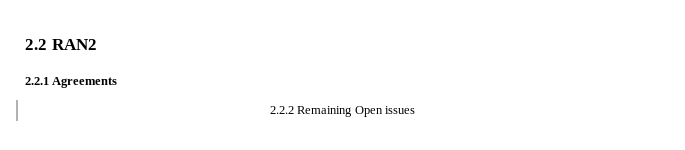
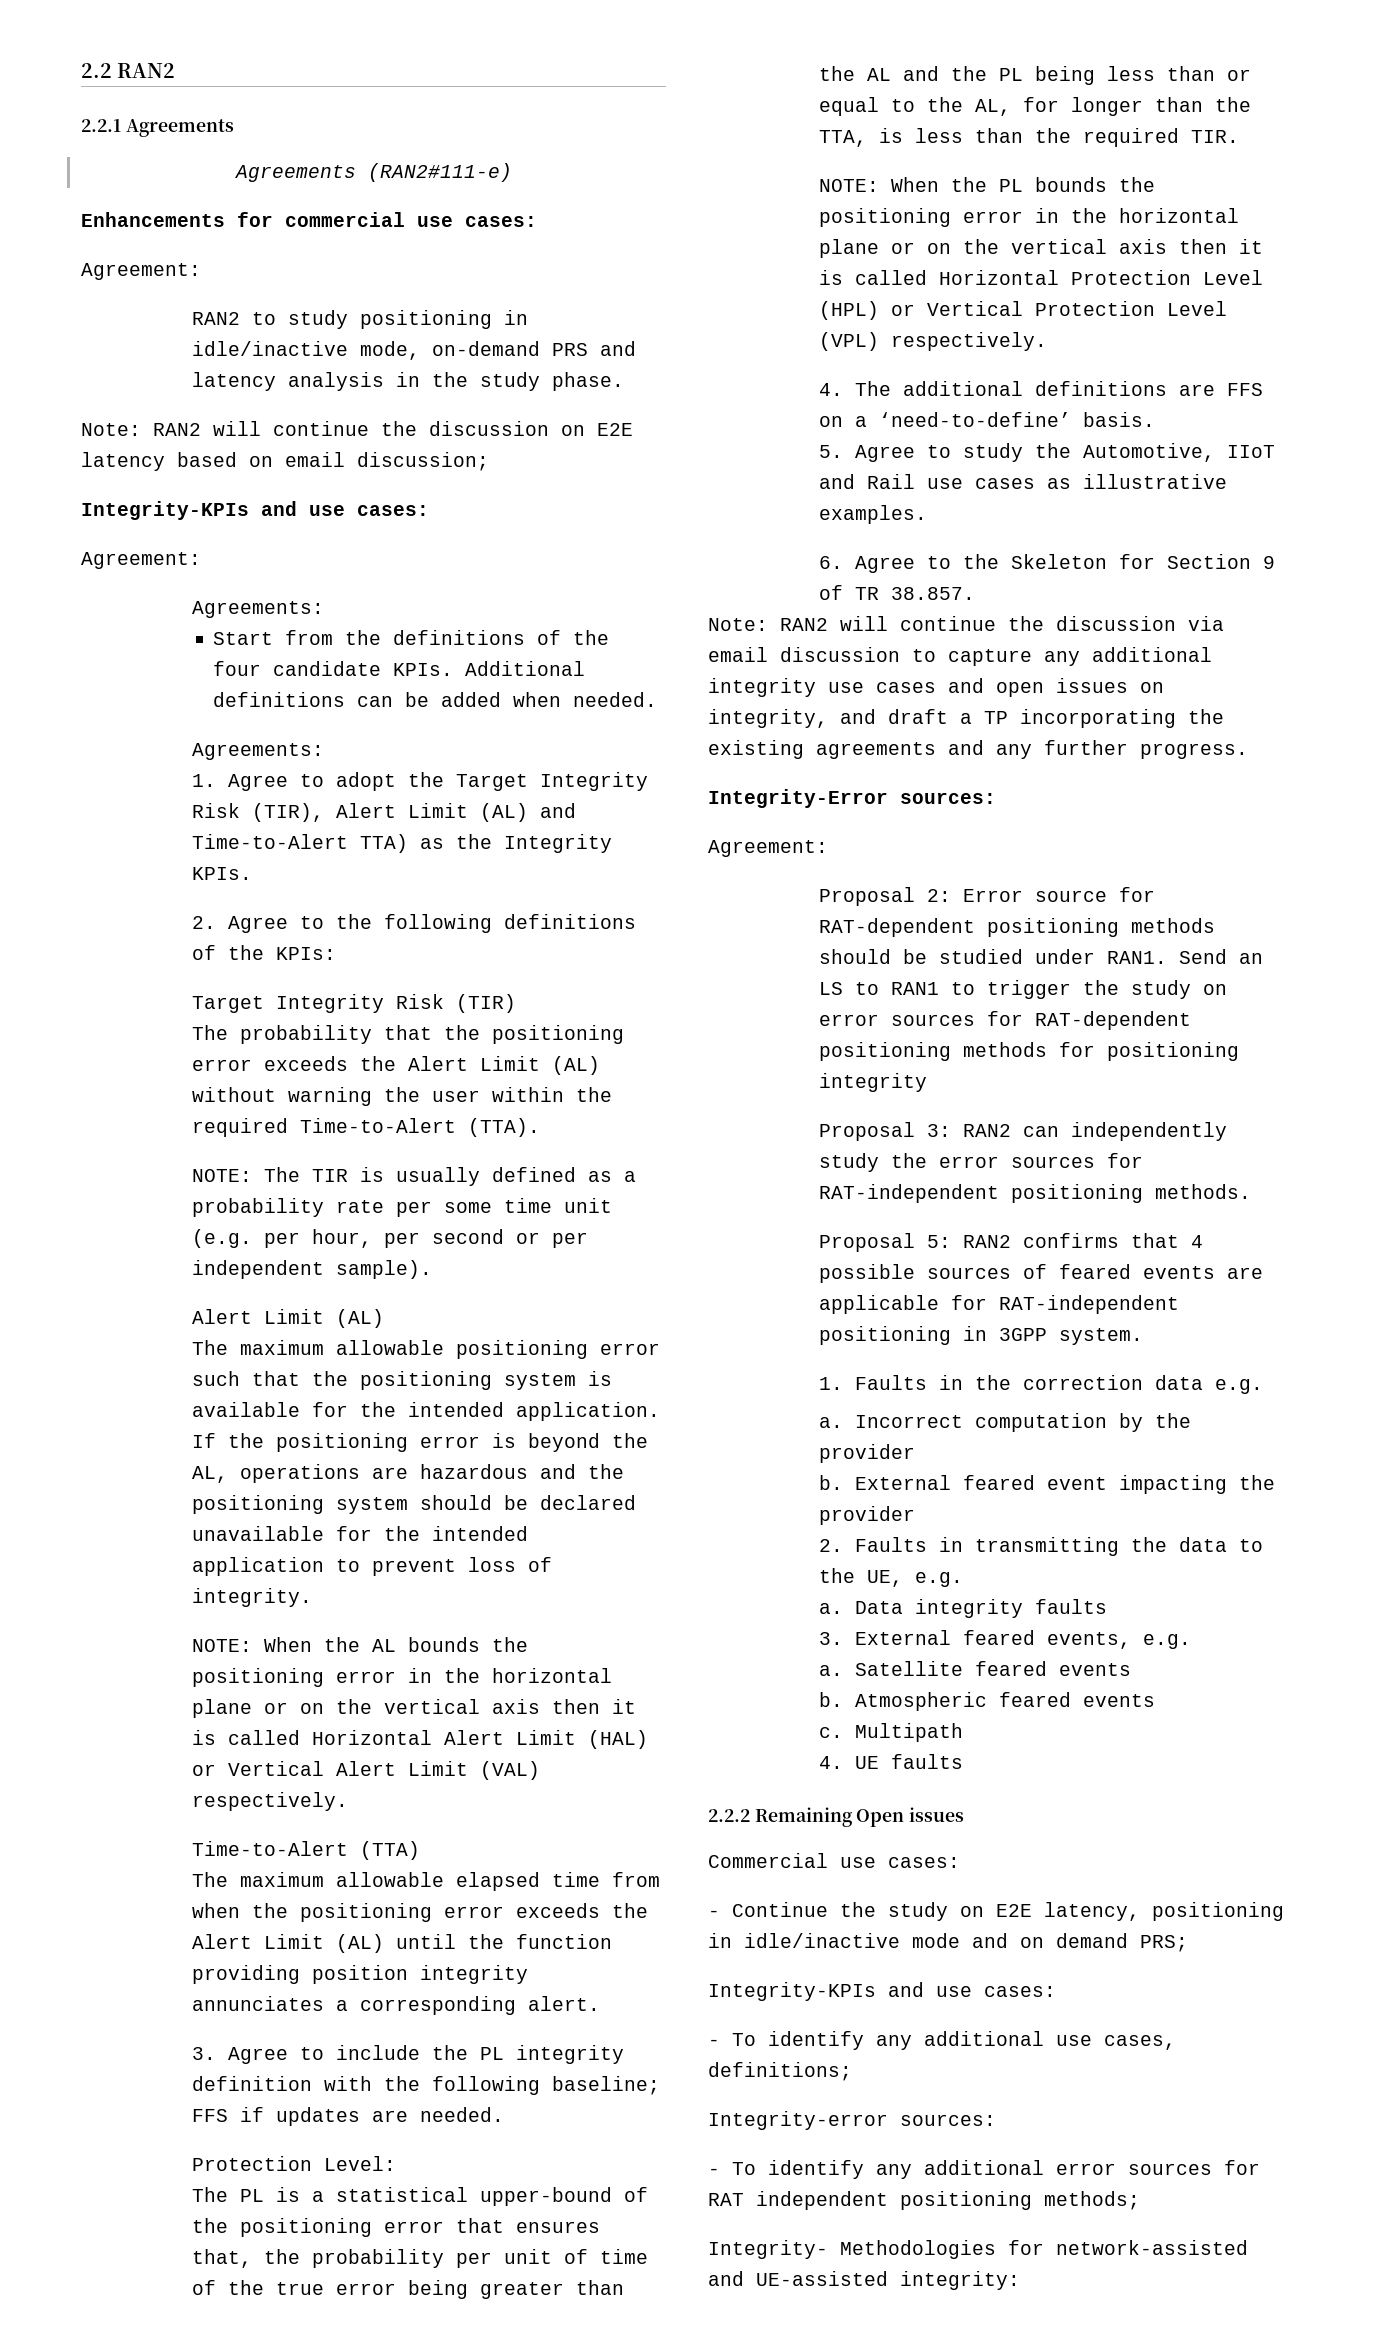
+ Agreements (RAN2#111-e)
+ Enhancements for commercial use cases:
+ Agreement:
+ RAN2 to study positioning in idle/inactive mode, on-demand PRS and latency analysis in the study phase.
+ Note: RAN2 will continue the discussion on E2E latency based on email discussion;
+ Integrity-KPIs and use cases:
+ Agreement:
+ Agreements:
+ Start from the definitions of the four candidate KPIs. Additional definitions can be added when needed.
+ Agreements:
+ 1. Agree to adopt the Target Integrity Risk (TIR), Alert Limit (AL) and Time-to-Alert TTA) as the Integrity KPIs.
+ 2. Agree to the following definitions of the KPIs:
+ Target Integrity Risk (TIR)
+ The probability that the positioning error exceeds the Alert Limit (AL) without warning the user within the required Time-to-Alert (TTA).
+ NOTE: The TIR is usually defined as a probability rate per some time unit (e.g. per hour, per second or per independent sample).
+ Alert Limit (AL)
+ The maximum allowable positioning error such that the positioning system is available for the intended application. If the positioning error is beyond the AL, operations are hazardous and the positioning system should be declared unavailable for the intended application to prevent loss of integrity.
+ NOTE: When the AL bounds the positioning error in the horizontal plane or on the vertical axis then it is called Horizontal Alert Limit (HAL) or Vertical Alert Limit (VAL) respectively.
+ Time-to-Alert (TTA)
+ The maximum allowable elapsed time from when the positioning error exceeds the Alert Limit (AL) until the function providing position integrity annunciates a corresponding alert.
+ 3. Agree to include the PL integrity definition with the following baseline; FFS if updates are needed.
+ Protection Level:
+ The PL is a statistical upper-bound of the positioning error that ensures that, the probability per unit of time of the true error being greater than the AL and the PL being less than or equal to the AL, for longer than the TTA, is less than the required TIR.
+ NOTE: When the PL bounds the positioning error in the horizontal plane or on the vertical axis then it is called Horizontal Protection Level (HPL) or Vertical Protection Level (VPL) respectively.
+ 4. The additional definitions are FFS on a ‘need-to-define’ basis.
+ 5. Agree to study the Automotive, IIoT and Rail use cases as illustrative examples.
+ 6. Agree to the Skeleton for Section 9 of TR 38.857.
+ Note: RAN2 will continue the discussion via email discussion to capture any additional integrity use cases and open issues on integrity, and draft a TP incorporating the existing agreements and any further progress.
+ Integrity-Error sources:
+ Agreement:
+ Proposal 2: Error source for RAT-dependent positioning methods should be studied under RAN1. Send an LS to RAN1 to trigger the study on error sources for RAT-dependent positioning methods for positioning integrity
+ Proposal 3: RAN2 can independently study the error sources for RAT-independent positioning methods.
+ Proposal 5: RAN2 confirms that 4 possible sources of feared events are applicable for RAT-independent positioning in 3GPP system.
+ 1. Faults in the correction data e.g.
+ a. Incorrect computation by the provider
+ b. External feared event impacting the provider
+ 2. Faults in transmitting the data to the UE, e.g.
+ a. Data integrity faults
+ 3. External feared events, e.g.
+ a. Satellite feared events
+ b. Atmospheric feared events
+ c. Multipath
+ 4. UE faults
  2.2.2 Remaining Open issues
+ Commercial use cases:
+ - Continue the study on E2E latency, positioning in idle/inactive mode and on demand PRS;
+ Integrity-KPIs and use cases:
+ - To identify any additional use cases, definitions;
+ Integrity-error sources:
+ - To identify any additional error sources for RAT independent positioning methods;
+ Integrity- Methodologies for network-assisted and UE-assisted integrity:

